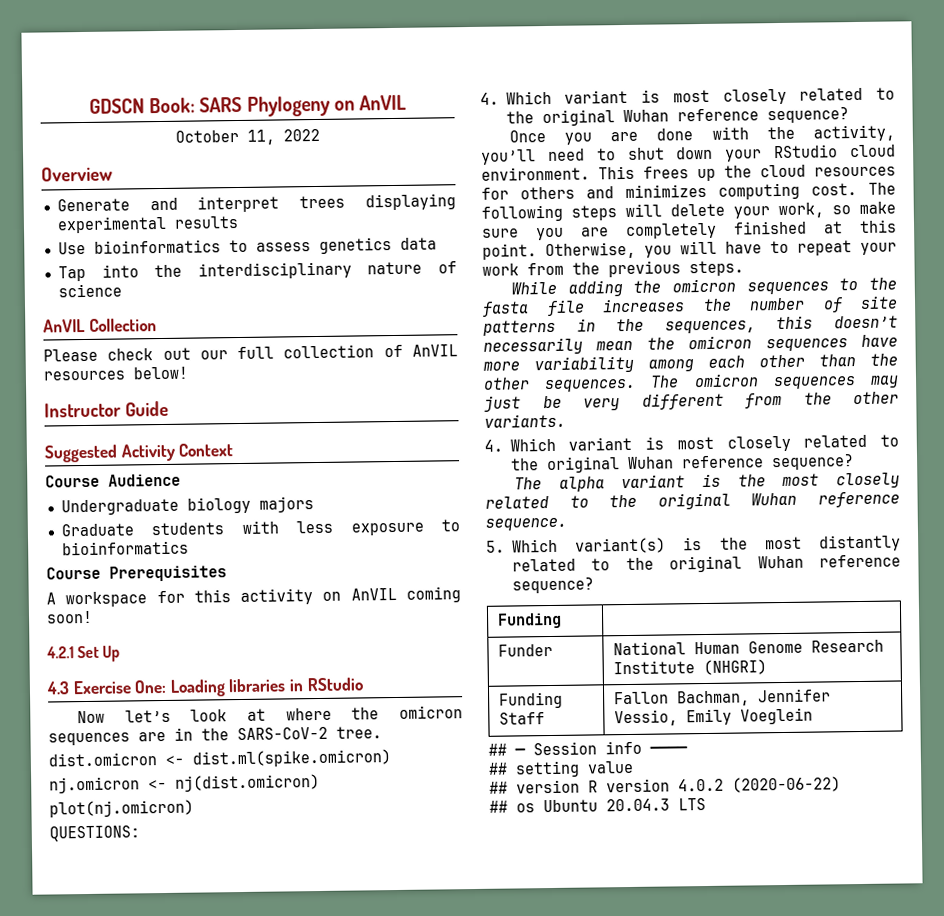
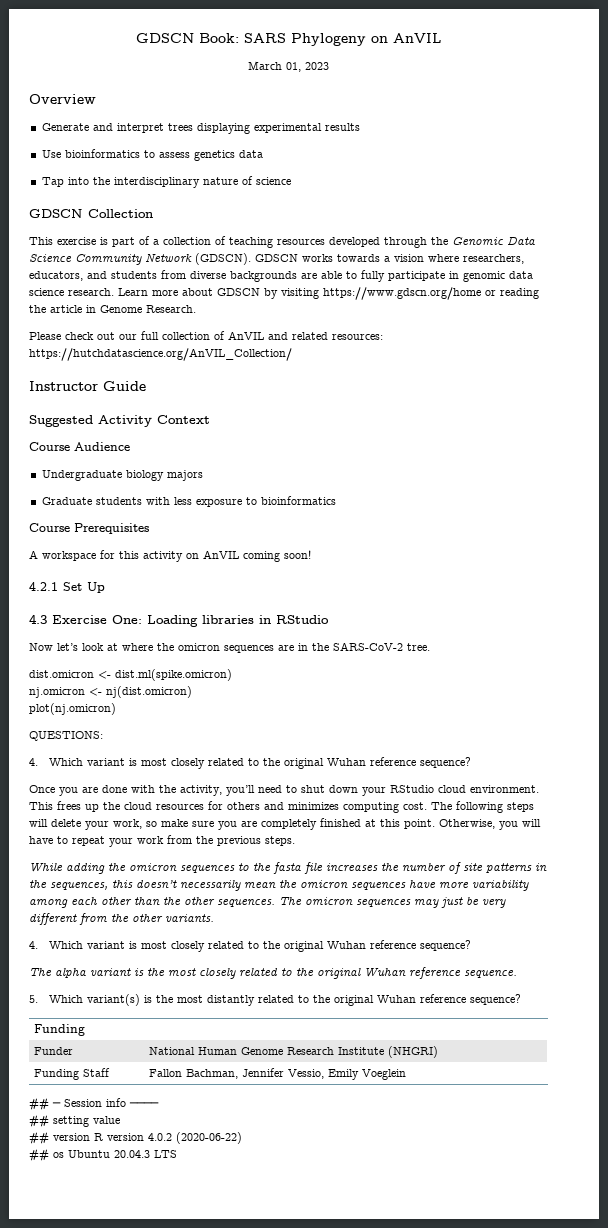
- October 11, 2022
+ March 01, 2023
- AnVIL Collection
+ GDSCN Collection
+ This exercise is part of a collection of teaching resources developed through the Genomic Data Science Community Network (GDSCN). GDSCN works towards a vision where researchers, educators, and students from diverse backgrounds are able to fully participate in genomic data science research. Learn more about GDSCN by visiting https://www.gdscn.org/home or reading the article in Genome Research.
- Please check out our full collection of AnVIL resources below!
+ Please check out our full collection of AnVIL and related resources: https://hutchdatascience.org/AnVIL_Collection/

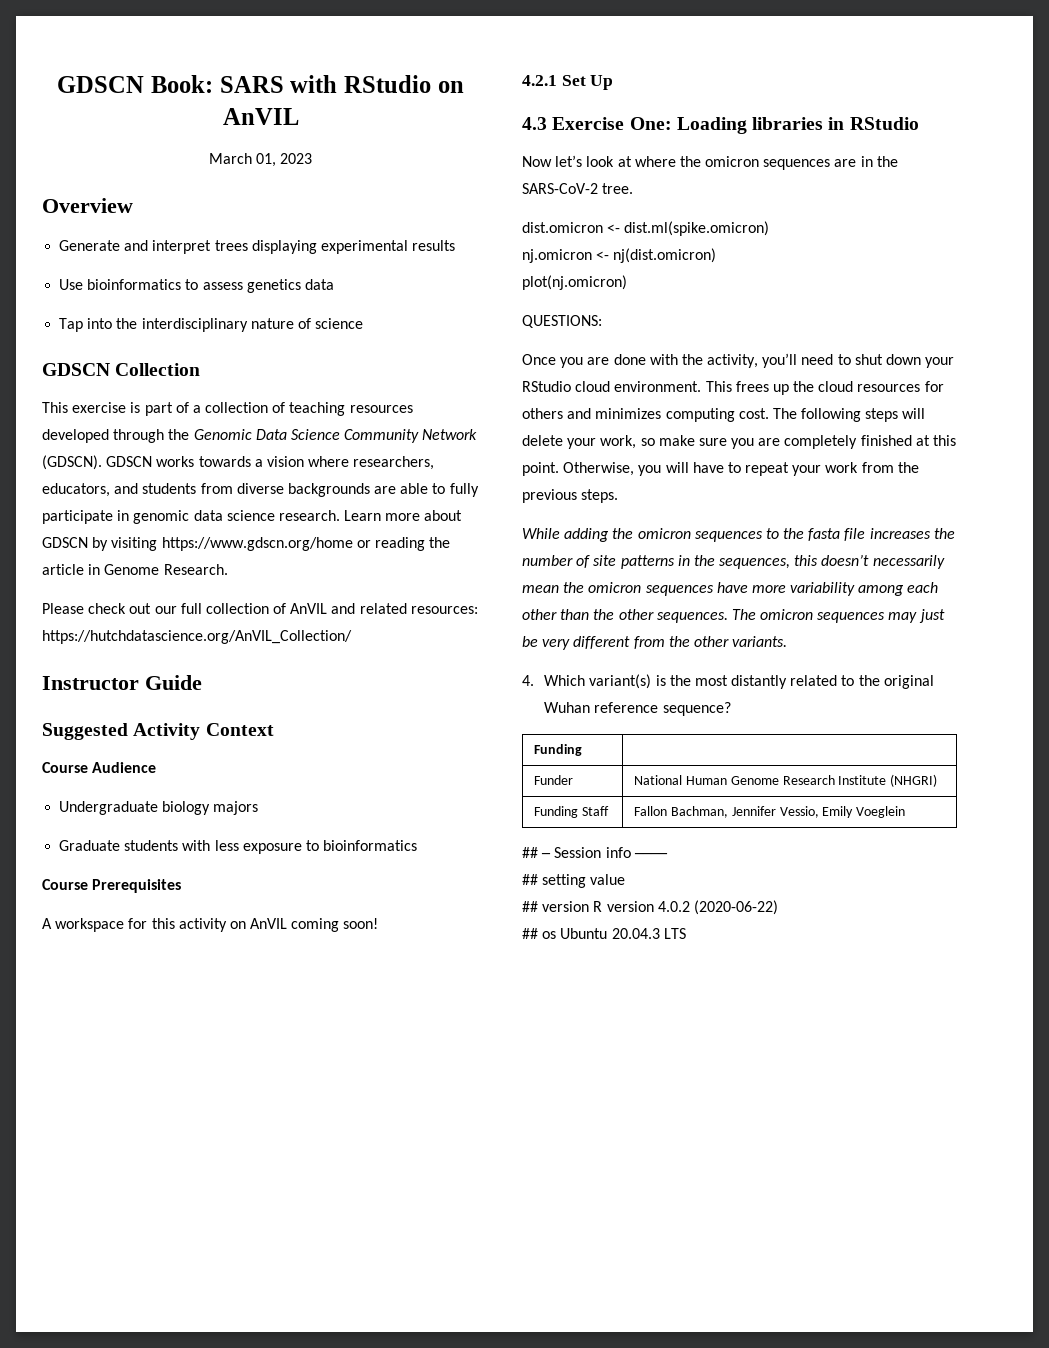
- GDSCN Book: SARS Phylogeny on AnVIL
+ GDSCN Book: SARS with RStudio on AnVIL
  QUESTIONS:
- 4. Which variant is most closely related to the original Wuhan reference sequence?
  The omicron sequences may just be very different from the other variants.
- 4. Which variant is most closely related to the original Wuhan reference sequence?
- The alpha variant is the most closely related to the original Wuhan reference sequence.
- 5. Which variant(s) is the most distantly related to the original Wuhan reference sequence?
+ 4. Which variant(s) is the most distantly related to the original Wuhan reference sequence?

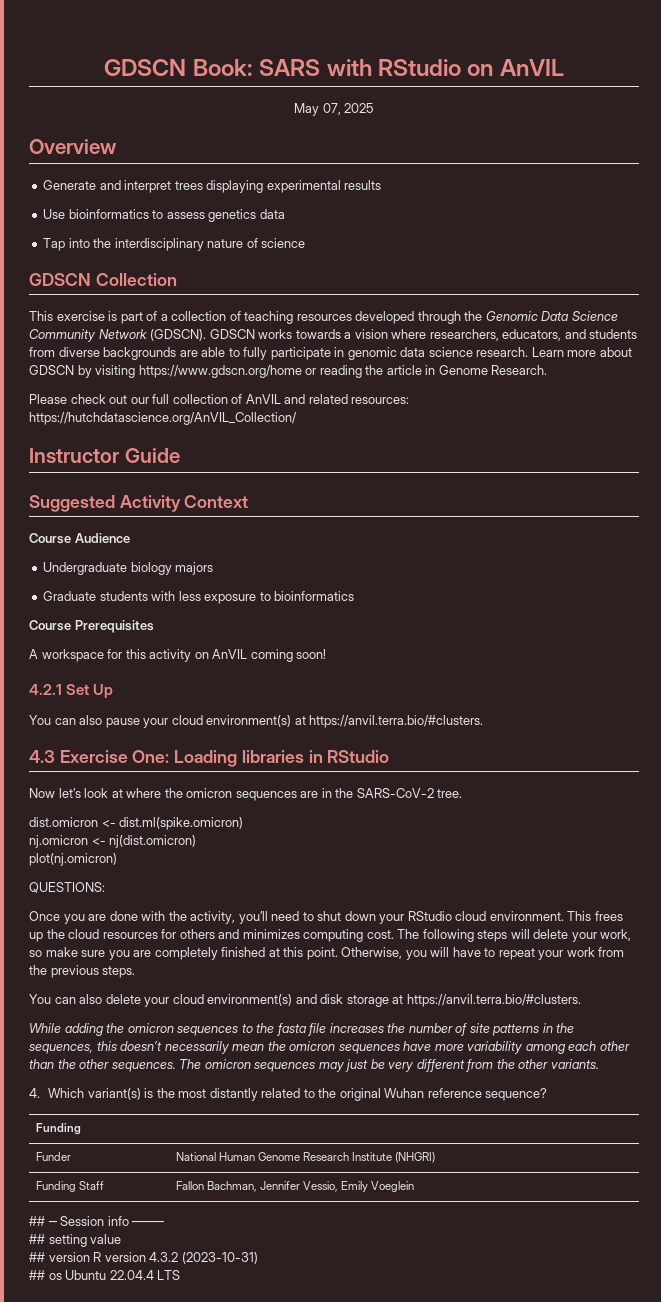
- March 01, 2023
+ May 07, 2025
+ You can also pause your cloud environment(s) at https://anvil.terra.bio/#clusters.
+ You can also delete your cloud environment(s) and disk storage at https://anvil.terra.bio/#clusters.
- ## version R version 4.0.2 (2020-06-22)
+ ## version R version 4.3.2 (2023-10-31)
- ## os Ubuntu 20.04.3 LTS
+ ## os Ubuntu 22.04.4 LTS

